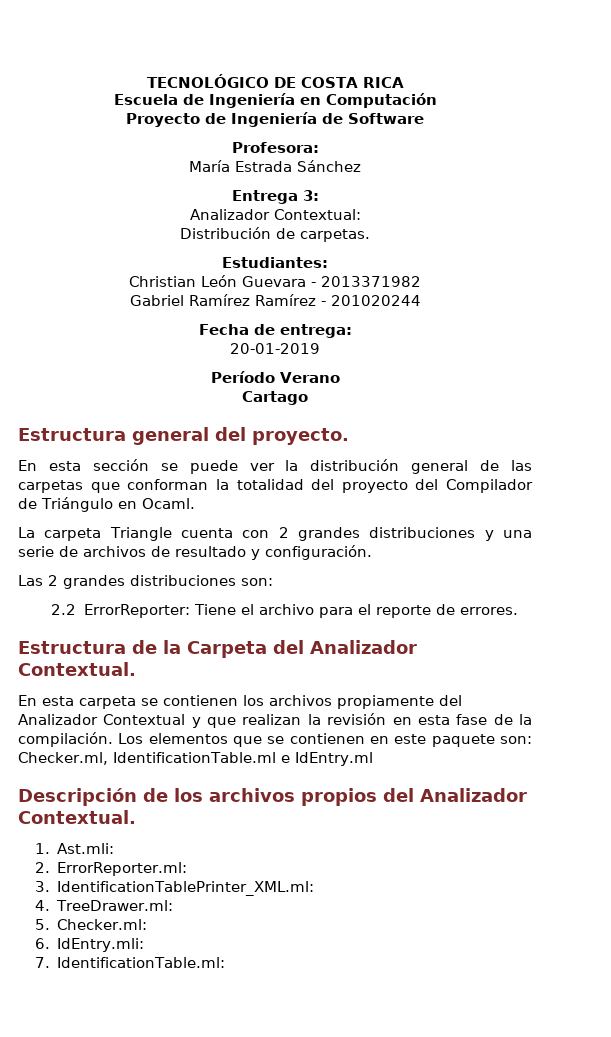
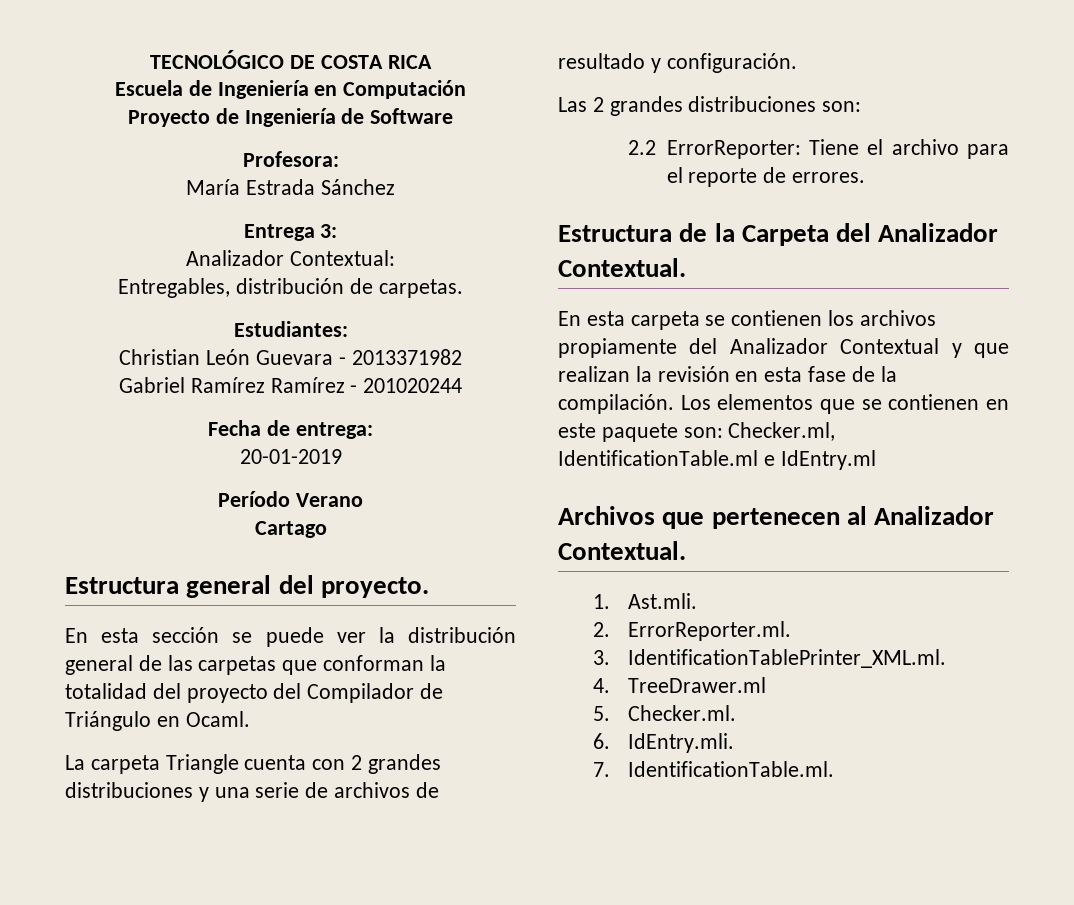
- Distribución de carpetas.
+ Entregables, distribución de carpetas.
- Descripción de los archivos propios del Analizador Contextual.
+ Archivos que pertenecen al Analizador Contextual.
- 1. Ast.mli:
+ 1. Ast.mli.
- 2. ErrorReporter.ml:
+ 2. ErrorReporter.ml.
- 3. IdentificationTablePrinter_XML.ml:
+ 3. IdentificationTablePrinter_XML.ml.
- 4. TreeDrawer.ml:
+ 4. TreeDrawer.ml
- 5. Checker.ml:
+ 5. Checker.ml.
- 6. IdEntry.mli:
+ 6. IdEntry.mli.
- 7. IdentificationTable.ml:
+ 7. IdentificationTable.ml.

